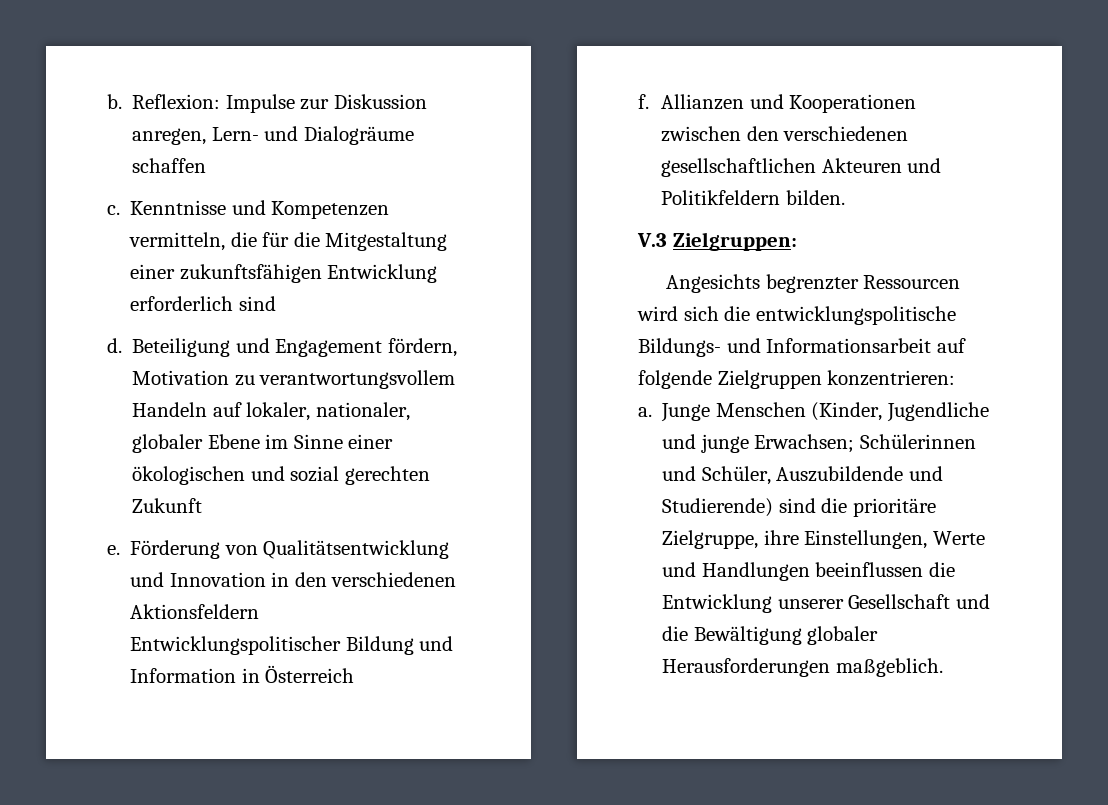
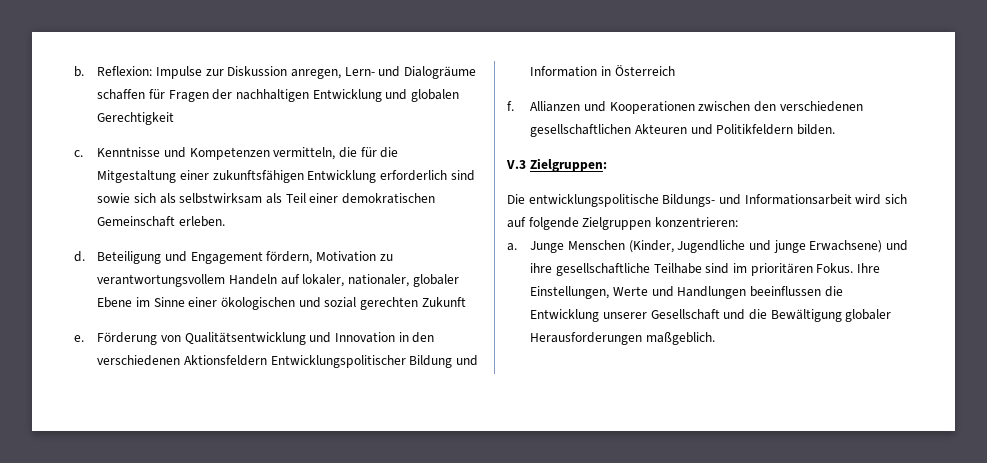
- Reflexion: Impulse zur Diskussion anregen, Lern- und Dialogräume schaffen
+ Reflexion: Impulse zur Diskussion anregen, Lern- und Dialogräume schaffen für Fragen der nachhaltigen Entwicklung und globalen Gerechtigkeit
- Kenntnisse und Kompetenzen vermitteln, die für die Mitgestaltung einer zukunftsfähigen Entwicklung erforderlich sind
+ Kenntnisse und Kompetenzen vermitteln, die für die Mitgestaltung einer zukunftsfähigen Entwicklung erforderlich sind sowie sich als selbstwirksam als Teil einer demokratischen Gemeinschaft erleben.
- Angesichts begrenzter Ressourcen wird sich die entwicklungspolitische Bildungs- und Informationsarbeit auf folgende Zielgruppen konzentrieren:
+ Die entwicklungspolitische Bildungs- und Informationsarbeit wird sich auf folgende Zielgruppen konzentrieren:
- Junge Menschen (Kinder, Jugendliche und junge Erwachsen; Schülerinnen und Schüler, Auszubildende und Studierende) sind die prioritäre Zielgruppe, ihre Einstellungen, Werte und Handlungen beeinflussen die Entwicklung unserer Gesellschaft und die Bewältigung globaler Herausforderungen maßgeblich.
+ Junge Menschen (Kinder, Jugendliche und junge Erwachsene) und ihre gesellschaftliche Teilhabe sind im prioritären Fokus. Ihre Einstellungen, Werte und Handlungen beeinflussen die Entwicklung unserer Gesellschaft und die Bewältigung globaler Herausforderungen maßgeblich.

